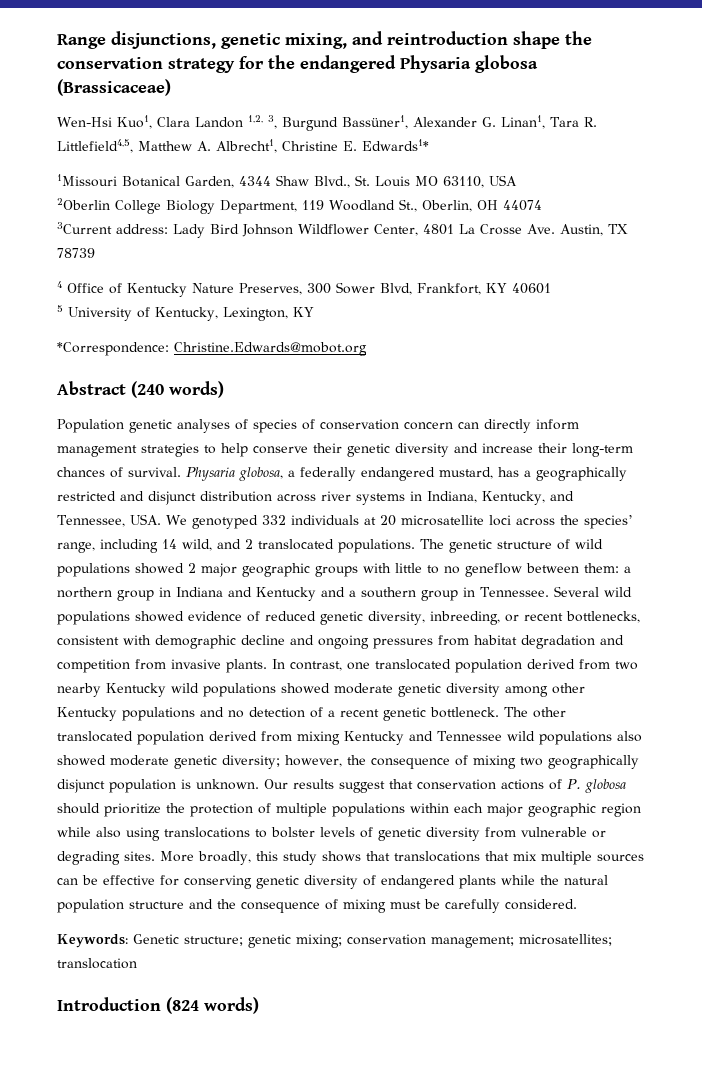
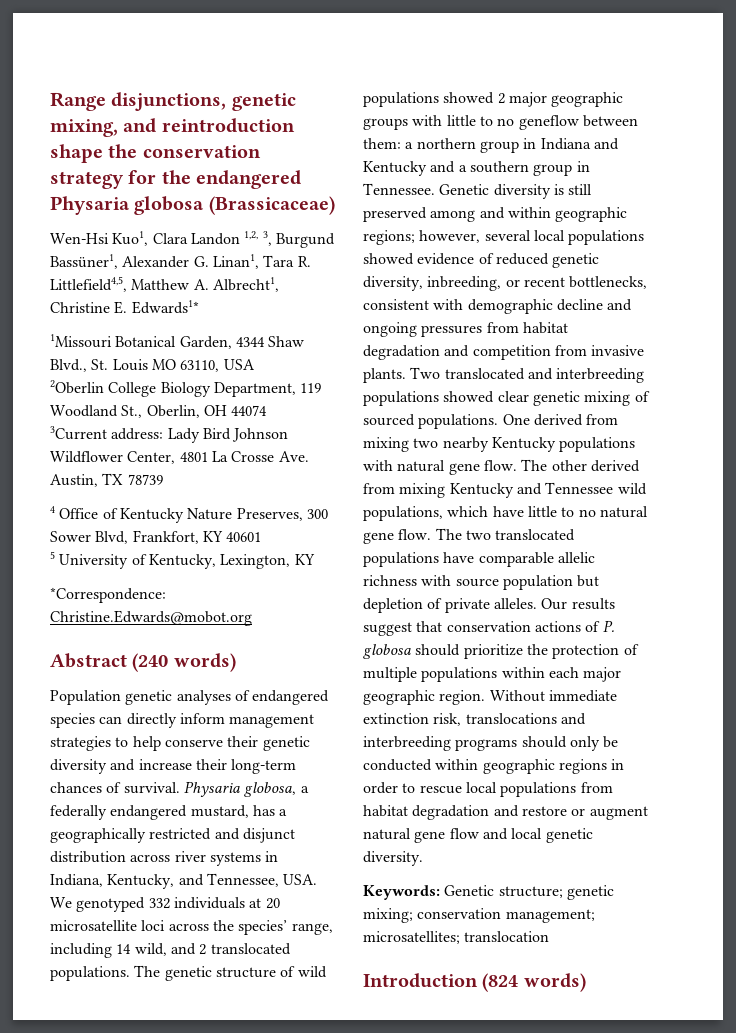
- Population genetic analyses of species of conservation concern can directly inform management strategies to help conserve their genetic diversity and increase their long-term chances of survival.
+ Population genetic analyses of endangered species can directly inform management strategies to help conserve their genetic diversity and increase their long-term chances of survival.
- Several wild populations showed evidence of reduced genetic diversity, inbreeding, or recent bottlenecks, consistent with demographic decline and ongoing pressures from habitat degradation and competition from invasive plants.
+ Genetic diversity is still preserved among and within geographic regions; however, several local populations showed evidence of reduced genetic diversity, inbreeding, or recent bottlenecks, consistent with demographic decline and ongoing pressures from habitat degradation and competition from invasive plants.
- In contrast, one translocated population derived from two nearby Kentucky wild populations showed moderate genetic diversity among other Kentucky populations and no detection of a recent genetic bottleneck. The other translocated population derived from mixing Kentucky and Tennessee wild populations also showed moderate genetic diversity; however, the consequence of mixing two geographically disjunct population is unknown.
+ Two translocated and interbreeding populations showed clear genetic mixing of sourced populations. One derived from mixing two nearby Kentucky populations with natural gene flow. The other derived from mixing Kentucky and Tennessee wild populations, which have little to no natural gene flow. The two translocated populations have comparable allelic richness with source population but depletion of private alleles.
- Our results suggest that conservation actions of P. globosa should prioritize the protection of multiple populations within each major geographic region while also using translocations to bolster levels of genetic diversity from vulnerable or degrading sites. More broadly, this study shows that translocations that mix multiple sources can be effective for conserving genetic diversity of endangered plants while the natural population structure and the consequence of mixing must be carefully considered.
+ Our results suggest that conservation actions of P. globosa should prioritize the protection of multiple populations within each major geographic region. Without immediate extinction risk, translocations and interbreeding programs should only be conducted within geographic regions in order to rescue local populations from habitat degradation and restore or augment natural gene flow and local genetic diversity.

